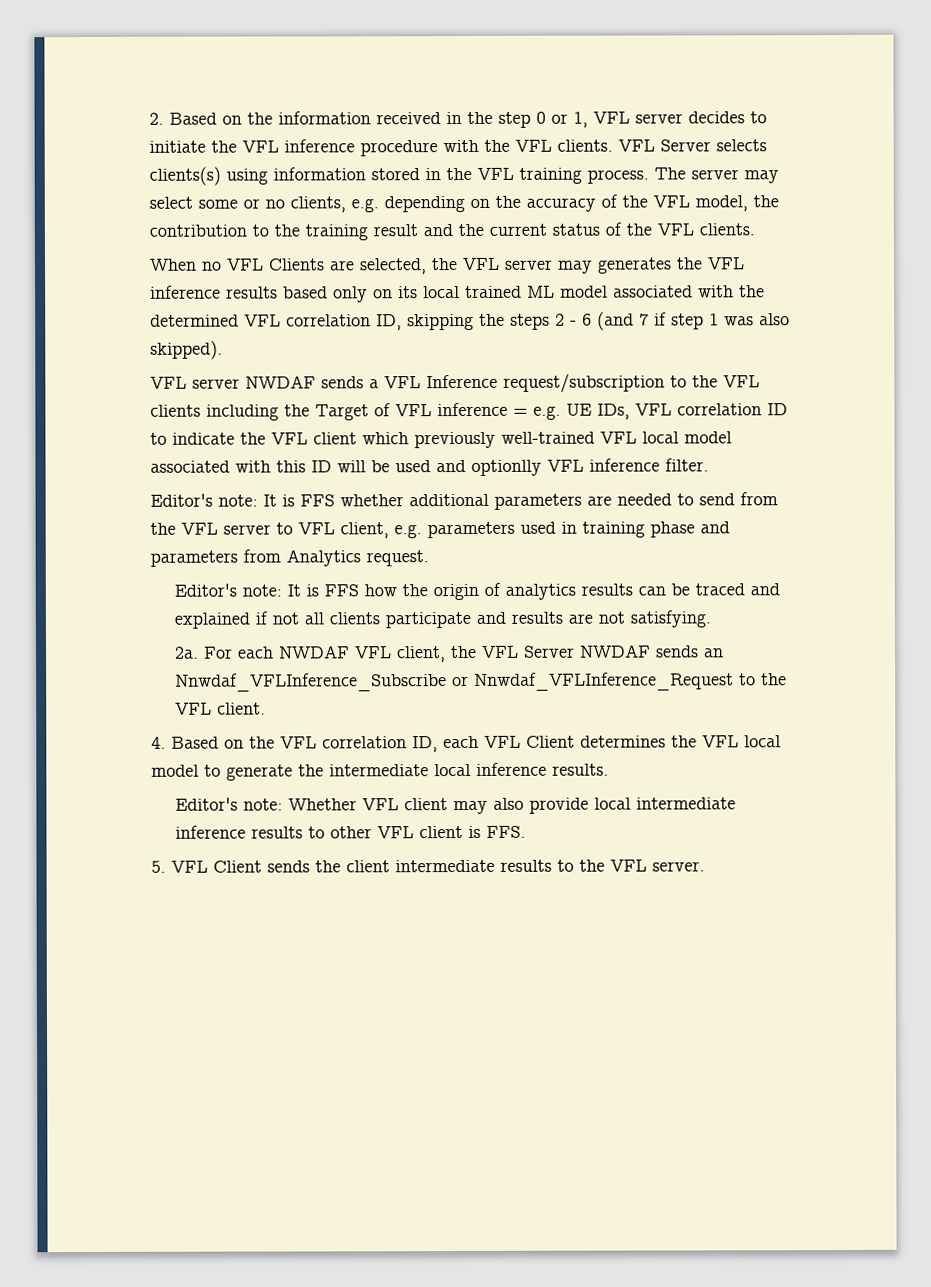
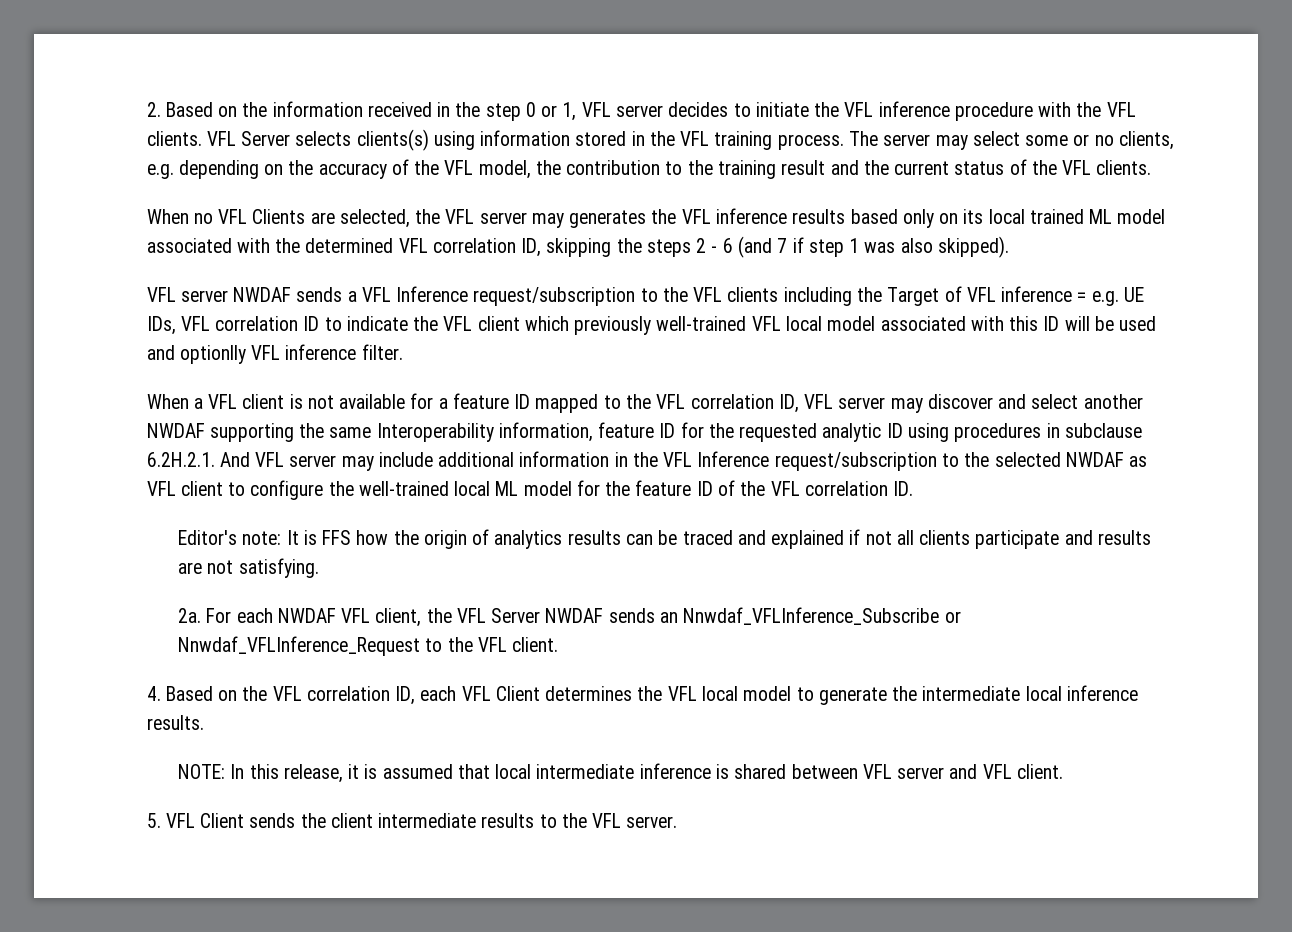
- Editor's note: It is FFS whether additional parameters are needed to send from the VFL server to VFL client, e.g. parameters used in training phase and parameters from Analytics request.
+ When a VFL client is not available for a feature ID mapped to the VFL correlation ID, VFL server may discover and select another NWDAF supporting the same Interoperability information, feature ID for the requested analytic ID using procedures in subclause 6.2H.2.1. And VFL server may include additional information in the VFL Inference request/subscription to the selected NWDAF as VFL client to configure the well-trained local ML model for the feature ID of the VFL correlation ID.
- Editor's note: Whether VFL client may also provide local intermediate inference results to other VFL client is FFS.
+ NOTE: In this release, it is assumed that local intermediate inference is shared between VFL server and VFL client.

